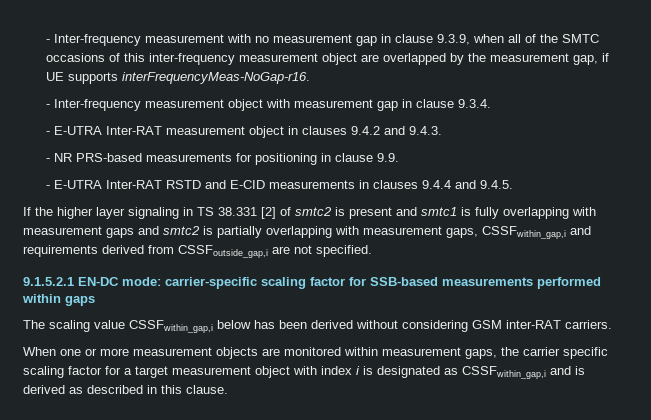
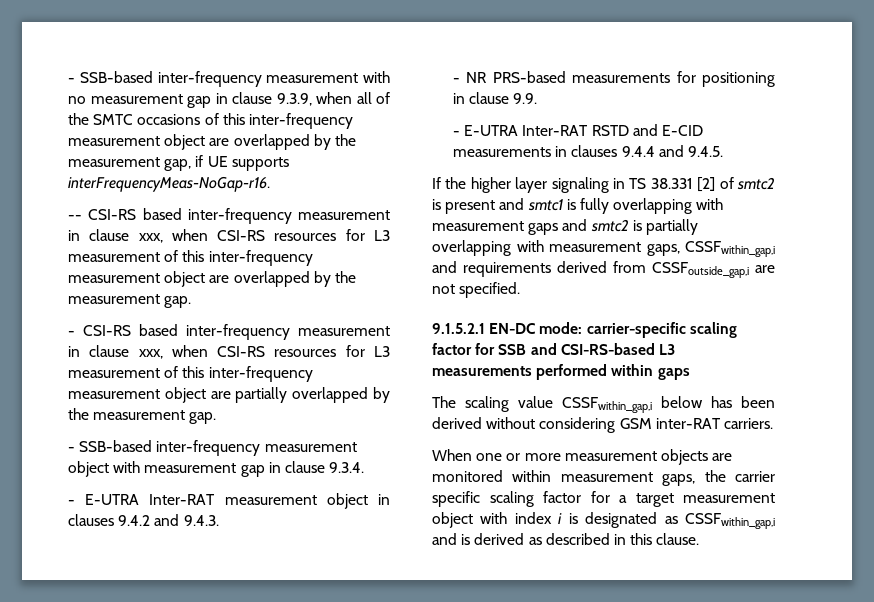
- - Inter-frequency measurement with no measurement gap in clause 9.3.9, when all of the SMTC occasions of this inter-frequency measurement object are overlapped by the measurement gap, if UE supports interFrequencyMeas-NoGap-r16.
+ - SSB-based inter-frequency measurement with no measurement gap in clause 9.3.9, when all of the SMTC occasions of this inter-frequency measurement object are overlapped by the measurement gap, if UE supports interFrequencyMeas-NoGap-r16.
- - Inter-frequency measurement object with measurement gap in clause 9.3.4.
+ -- CSI-RS based inter-frequency measurement in clause xxx, when CSI-RS resources for L3 measurement of this inter-frequency measurement object are overlapped by the measurement gap.
+ - CSI-RS based inter-frequency measurement in clause xxx, when CSI-RS resources for L3 measurement of this inter-frequency measurement object are partially overlapped by the measurement gap.
+ - SSB-based inter-frequency measurement object with measurement gap in clause 9.3.4.
- 9.1.5.2.1 EN-DC mode: carrier-specific scaling factor for SSB-based measurements performed within gaps
+ 9.1.5.2.1 EN-DC mode: carrier-specific scaling factor for SSB and CSI-RS-based L3 measurements performed within gaps

